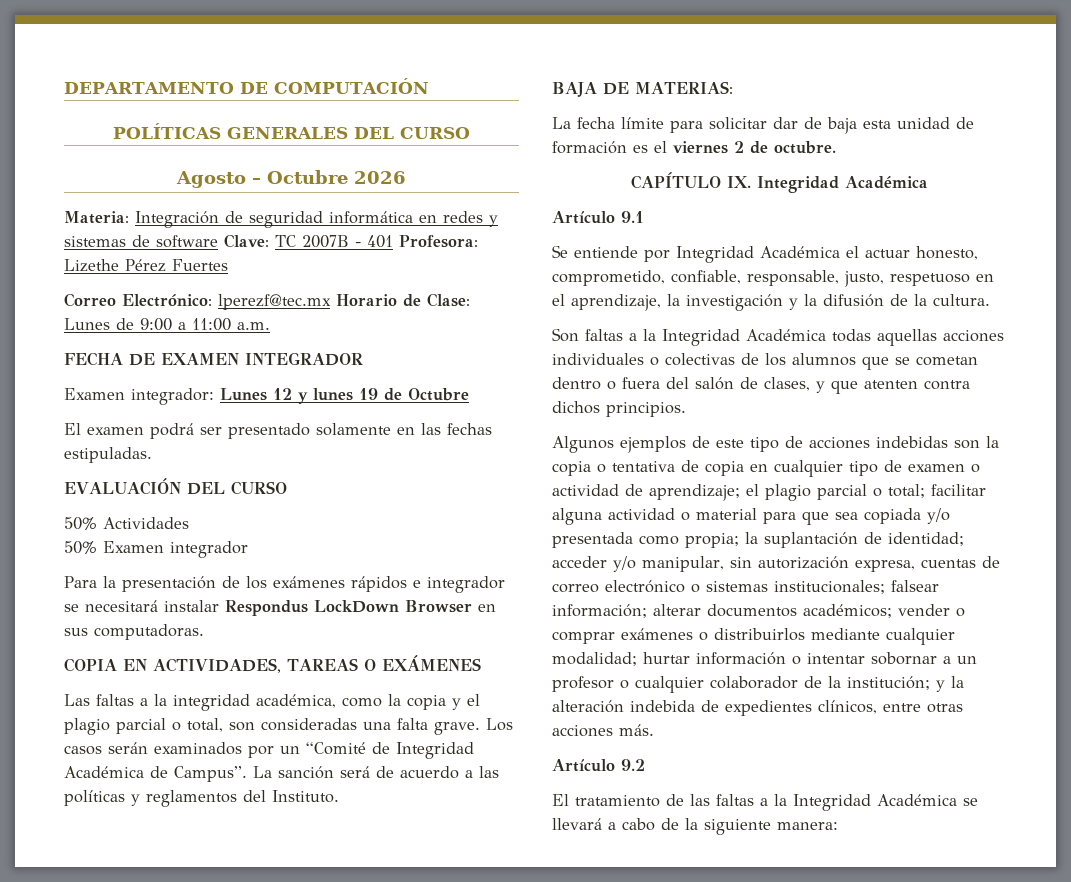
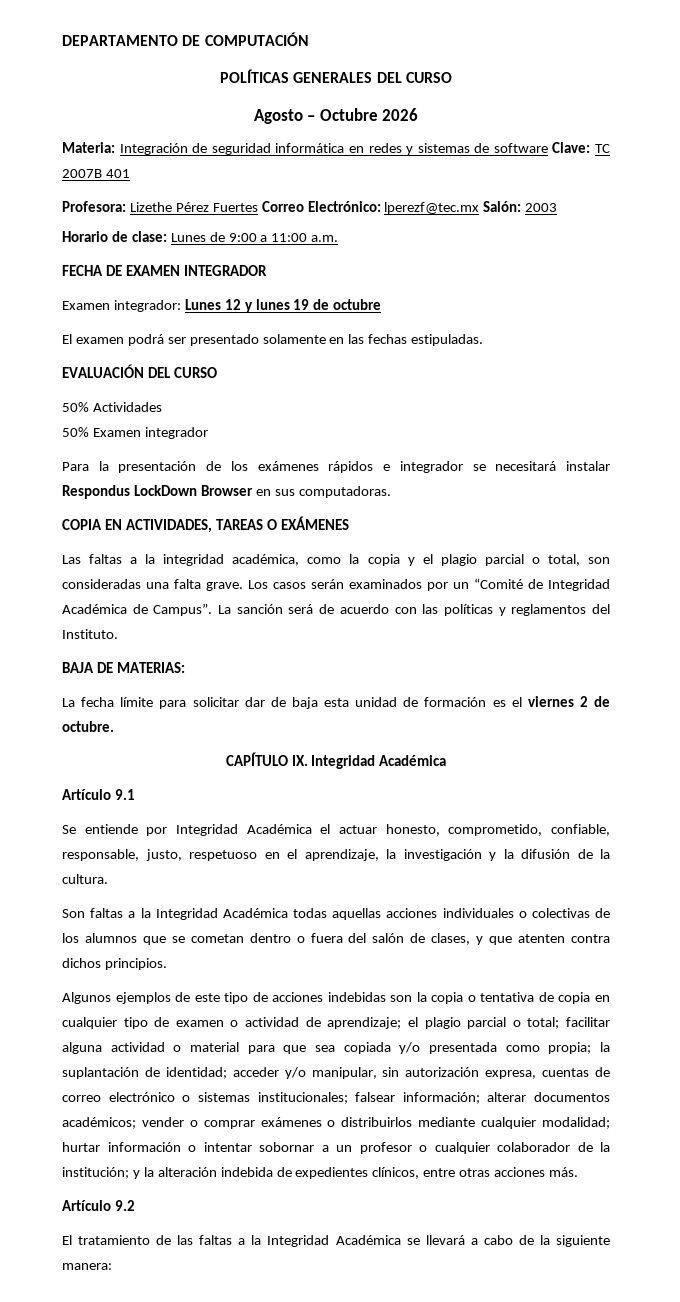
- Materia: Integración de seguridad informática en redes y sistemas de software Clave: TC 2007B - 401 Profesora: Lizethe Pérez Fuertes
- Correo Electrónico: lperezf@tec.mx Horario de Clase: Lunes de 9:00 a 11:00 a.m.
+ Materia: Integración de seguridad informática en redes y sistemas de software Clave: TC 2007B 401
+ Profesora: Lizethe Pérez Fuertes Correo Electrónico: lperezf@tec.mx Salón: 2003
+ Horario de clase: Lunes de 9:00 a 11:00 a.m.
- Examen integrador: Lunes 12 y lunes 19 de Octubre
+ Examen integrador: Lunes 12 y lunes 19 de octubre
- La sanción será de acuerdo a las políticas y reglamentos del Instituto.
+ La sanción será de acuerdo con las políticas y reglamentos del Instituto.

